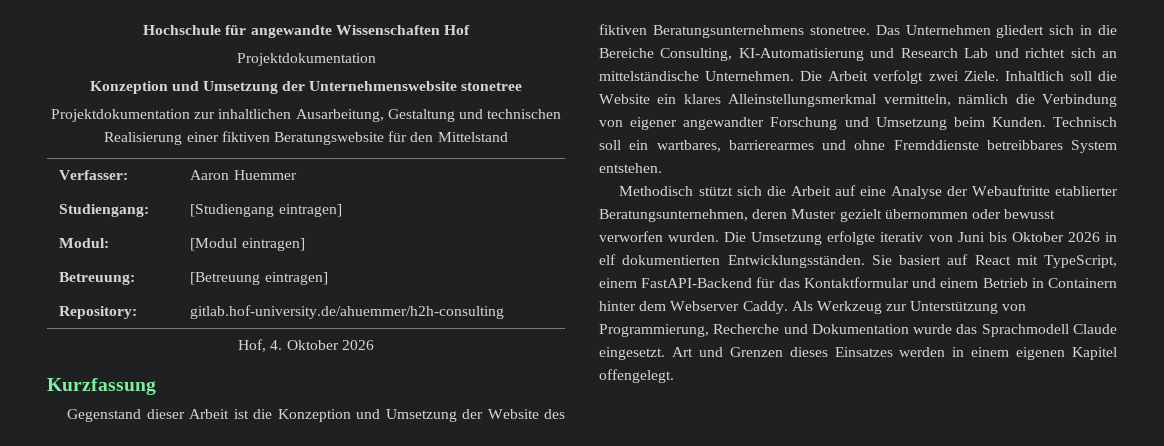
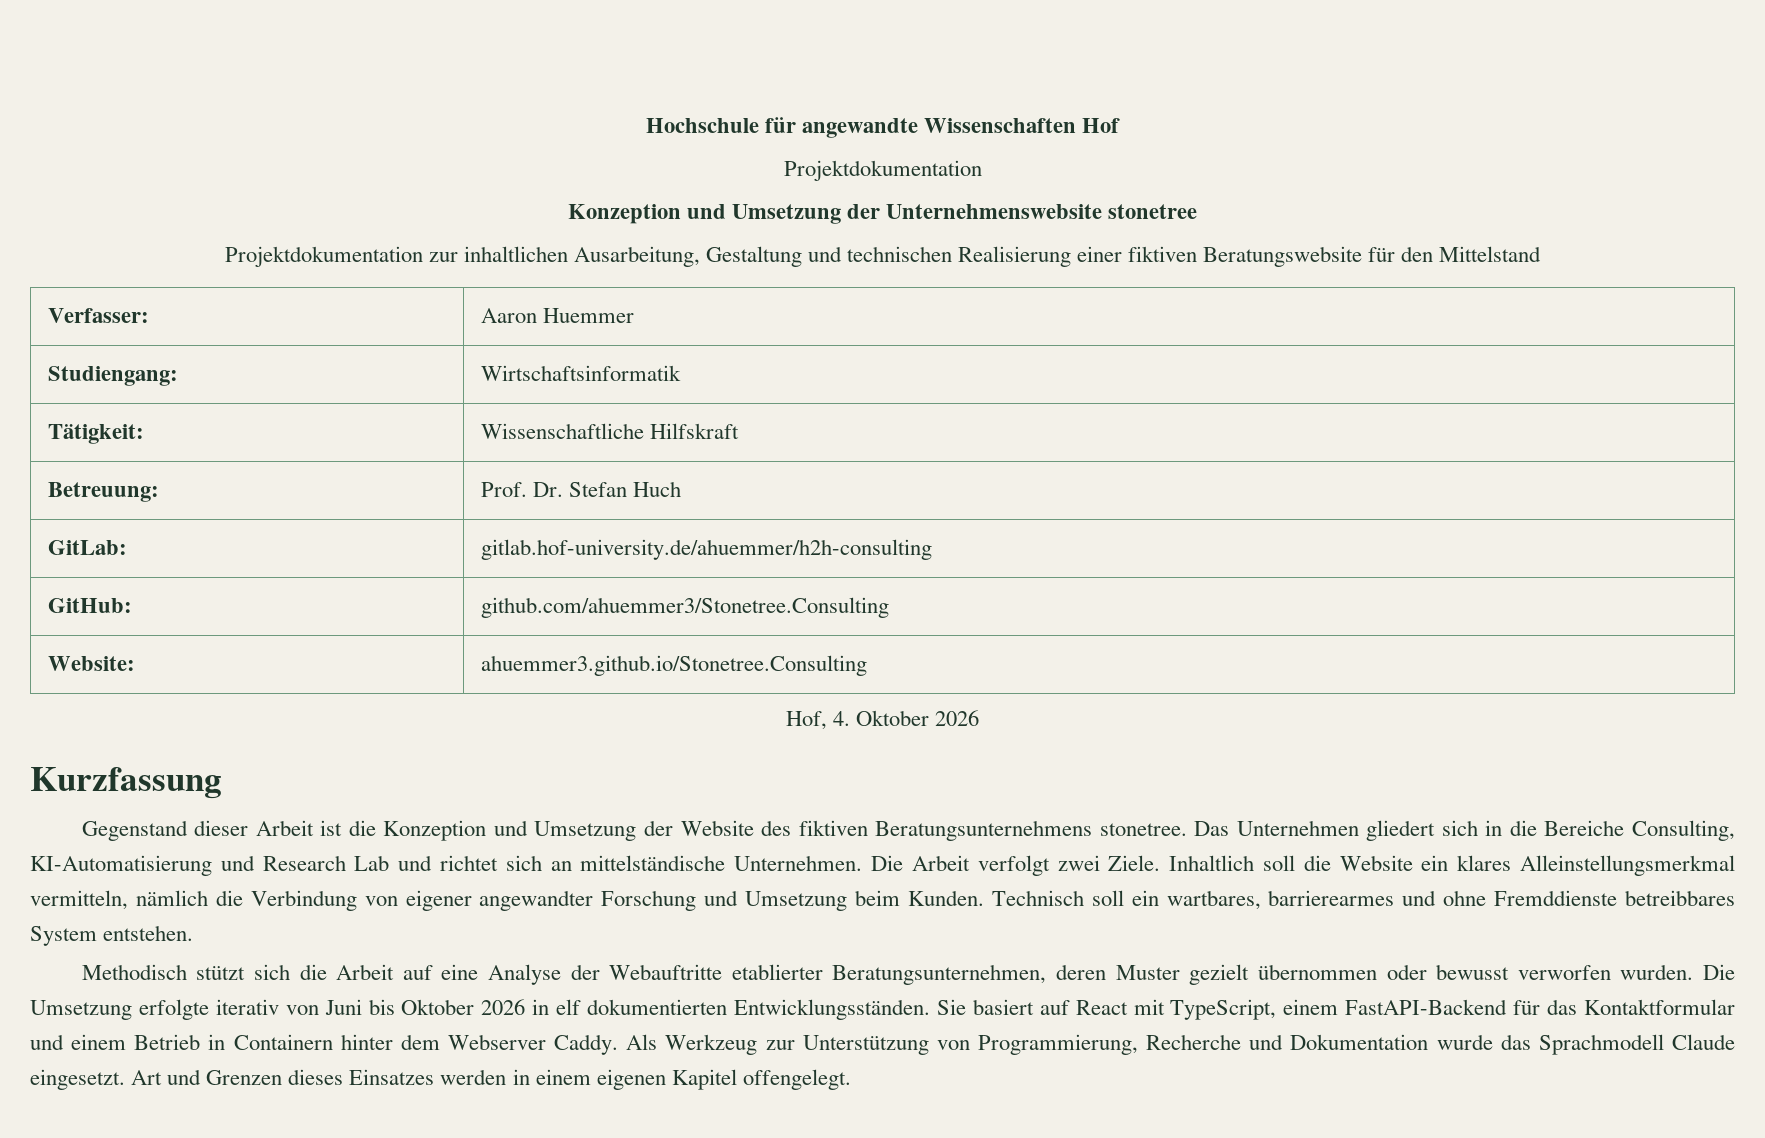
- Studiengang: | [Studiengang eintragen]
- Modul: | [Modul eintragen]
- Betreuung: | [Betreuung eintragen]
- Repository: | gitlab.hof-university.de/ahuemmer/h2h-consulting
+ Studiengang: | Wirtschaftsinformatik
+ Tätigkeit: | Wissenschaftliche Hilfskraft
+ Betreuung: | Prof. Dr. Stefan Huch
+ GitLab: | gitlab.hof-university.de/ahuemmer/h2h-consulting
+ GitHub: | github.com/ahuemmer3/Stonetree.Consulting
+ Website: | ahuemmer3.github.io/Stonetree.Consulting

